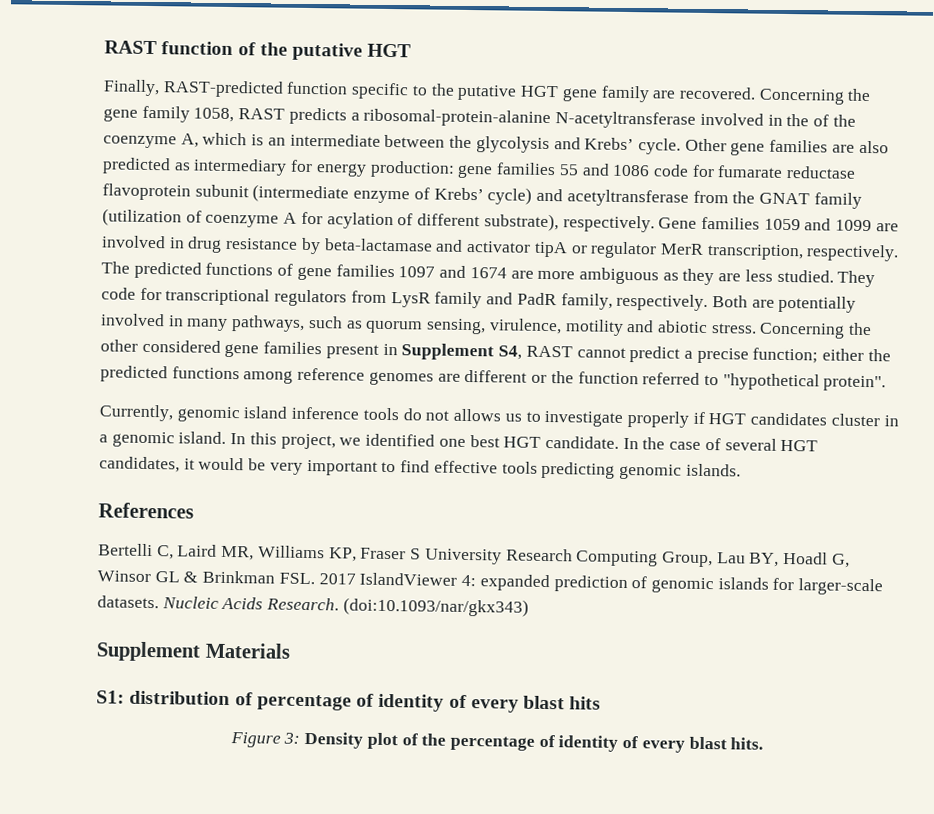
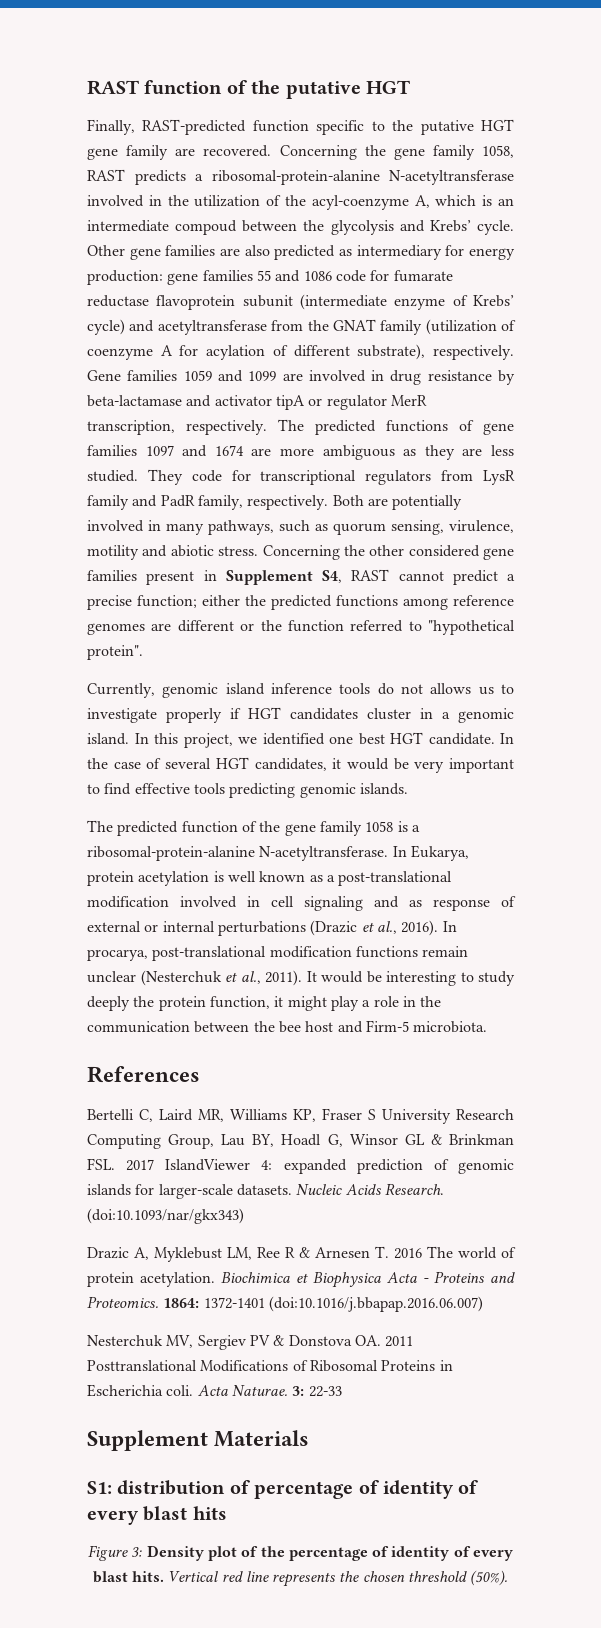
- Concerning the gene family 1058, RAST predicts a ribosomal-protein-alanine N-acetyltransferase involved in the of the coenzyme A, which is an intermediate between the glycolysis and Krebs’ cycle.
+ Concerning the gene family 1058, RAST predicts a ribosomal-protein-alanine N-acetyltransferase involved in the utilization of the acyl-coenzyme A, which is an intermediate compoud between the glycolysis and Krebs’ cycle.
+ The predicted function of the gene family 1058 is a ribosomal-protein-alanine N-acetyltransferase. In Eukarya, protein acetylation is well known as a post-translational modification involved in cell signaling and as response of external or internal perturbations (Drazic et al., 2016). In procarya, post-translational modification functions remain unclear (Nesterchuk et al., 2011). It would be interesting to study deeply the protein function, it might play a role in the communication between the bee host and Firm-5 microbiota.
+ Drazic A, Myklebust LM, Ree R & Arnesen T. 2016 The world of protein acetylation. Biochimica et Biophysica Acta - Proteins and Proteomics. 1864: 1372-1401 (doi:10.1016/j.bbapap.2016.06.007)
+ Nesterchuk MV, Sergiev PV & Donstova OA. 2011 Posttranslational Modifications of Ribosomal Proteins in Escherichia coli. Acta Naturae. 3: 22-33
+ Vertical red line represents the chosen threshold (50%).

